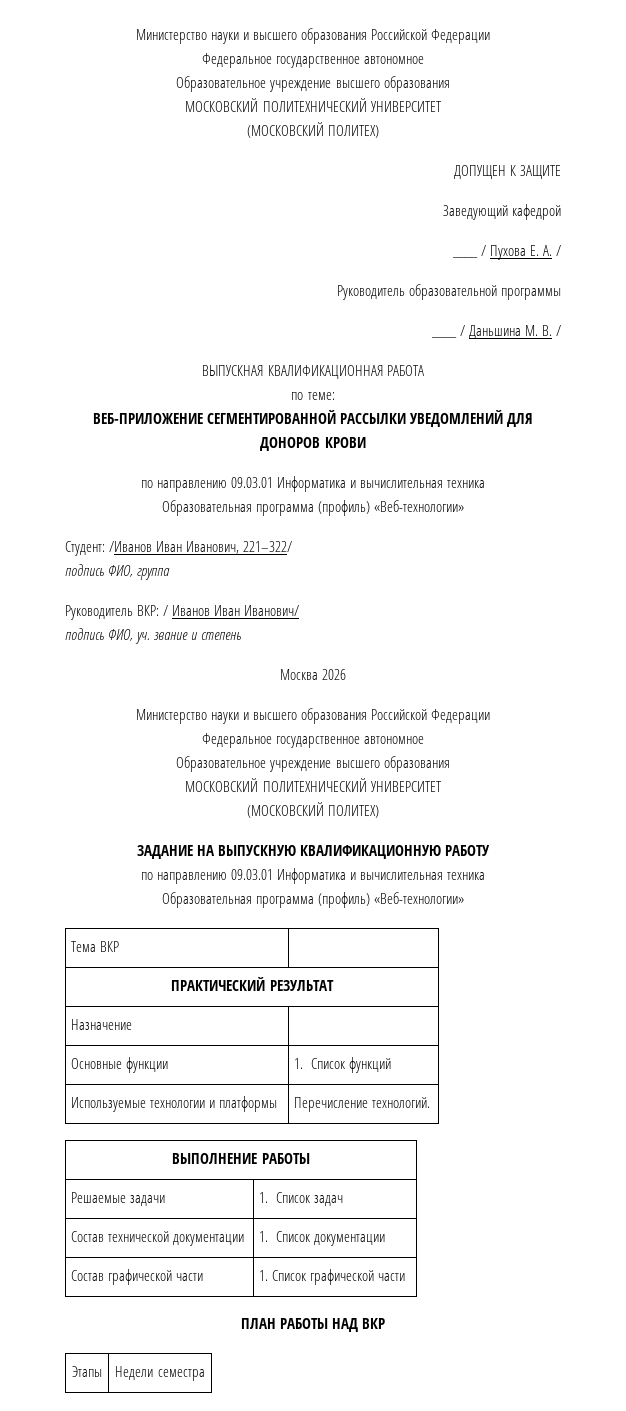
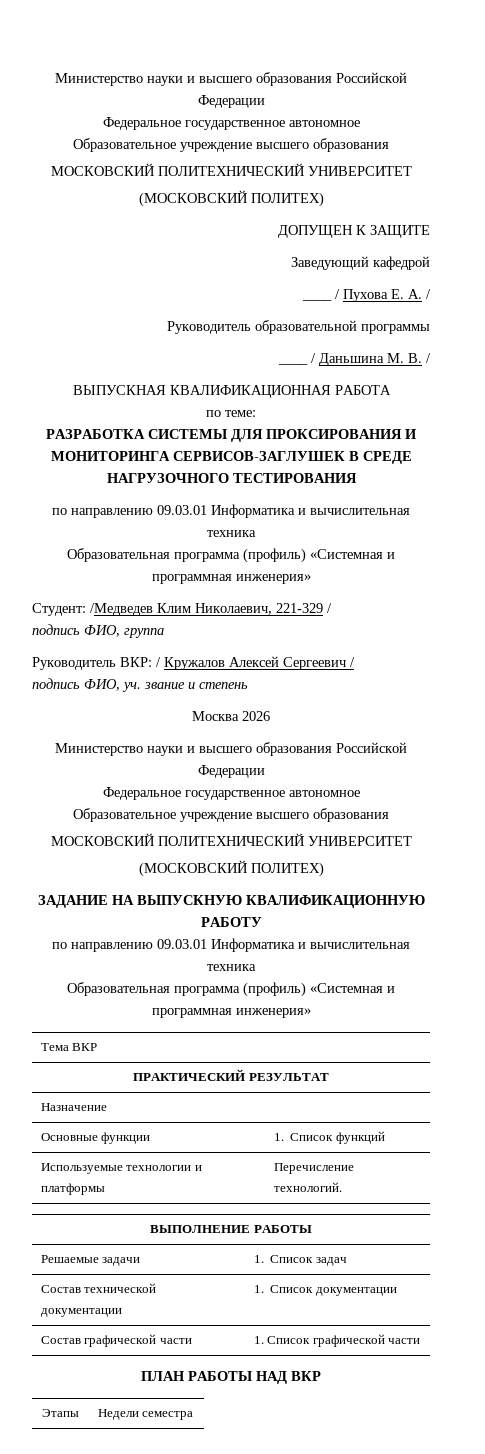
- ВЕБ-ПРИЛОЖЕНИЕ СЕГМЕНТИРОВАННОЙ РАССЫЛКИ УВЕДОМЛЕНИЙ ДЛЯ ДОНОРОВ КРОВИ
+ РАЗРАБОТКА СИСТЕМЫ ДЛЯ ПРОКСИРОВАНИЯ И МОНИТОРИНГА СЕРВИСОВ-ЗАГЛУШЕК В СРЕДЕ НАГРУЗОЧНОГО ТЕСТИРОВАНИЯ
  по направлению 09.03.01 Информатика и вычислительная техника
- Образовательная программа (профиль) «Веб-технологии»
- Студент: /Иванов Иван Иванович, 221–322/
+ Образовательная программа (профиль) «Системная и программная инженерия»
+ Студент: /Медведев Клим Николаевич, 221-329 /
- Руководитель ВКР: / Иванов Иван Иванович/
+ Руководитель ВКР: / Кружалов Алексей Сергеевич /
  ЗАДАНИЕ НА ВЫПУСКНУЮ КВАЛИФИКАЦИОННУЮ РАБОТУ
  по направлению 09.03.01 Информатика и вычислительная техника
- Образовательная программа (профиль) «Веб-технологии»
+ Образовательная программа (профиль) «Системная и программная инженерия»

